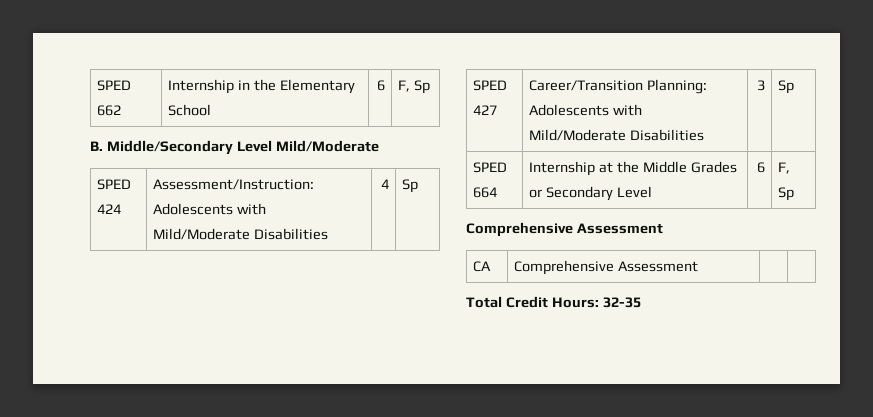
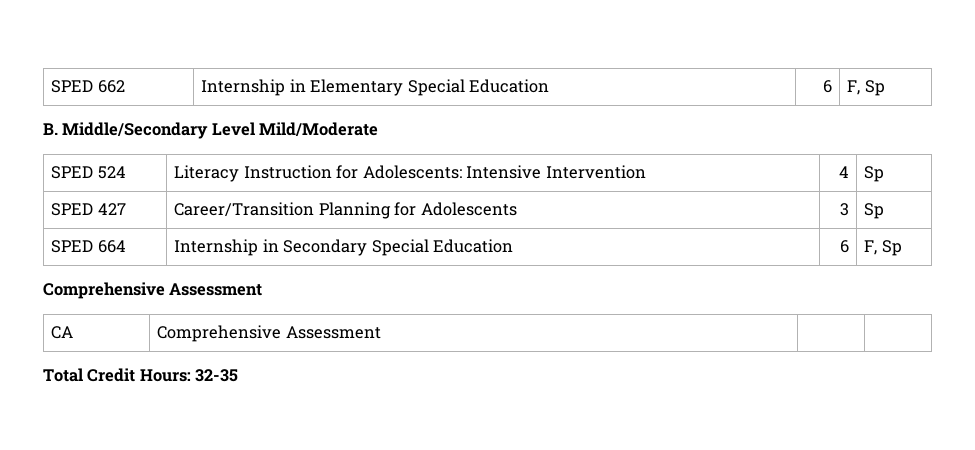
- SPED 662 | Internship in the Elementary School | 6 | F, Sp
+ SPED 662 | Internship in Elementary Special Education | 6 | F, Sp
- SPED 424 | Assessment/Instruction: Adolescents with Mild/Moderate Disabilities | 4 | Sp
+ SPED 524 | Literacy Instruction for Adolescents: Intensive Intervention | 4 | Sp
- SPED 427 | Career/Transition Planning: Adolescents with Mild/Moderate Disabilities | 3 | Sp
+ SPED 427 | Career/Transition Planning for Adolescents | 3 | Sp
- SPED 664 | Internship at the Middle Grades or Secondary Level | 6 | F, Sp
+ SPED 664 | Internship in Secondary Special Education | 6 | F, Sp

